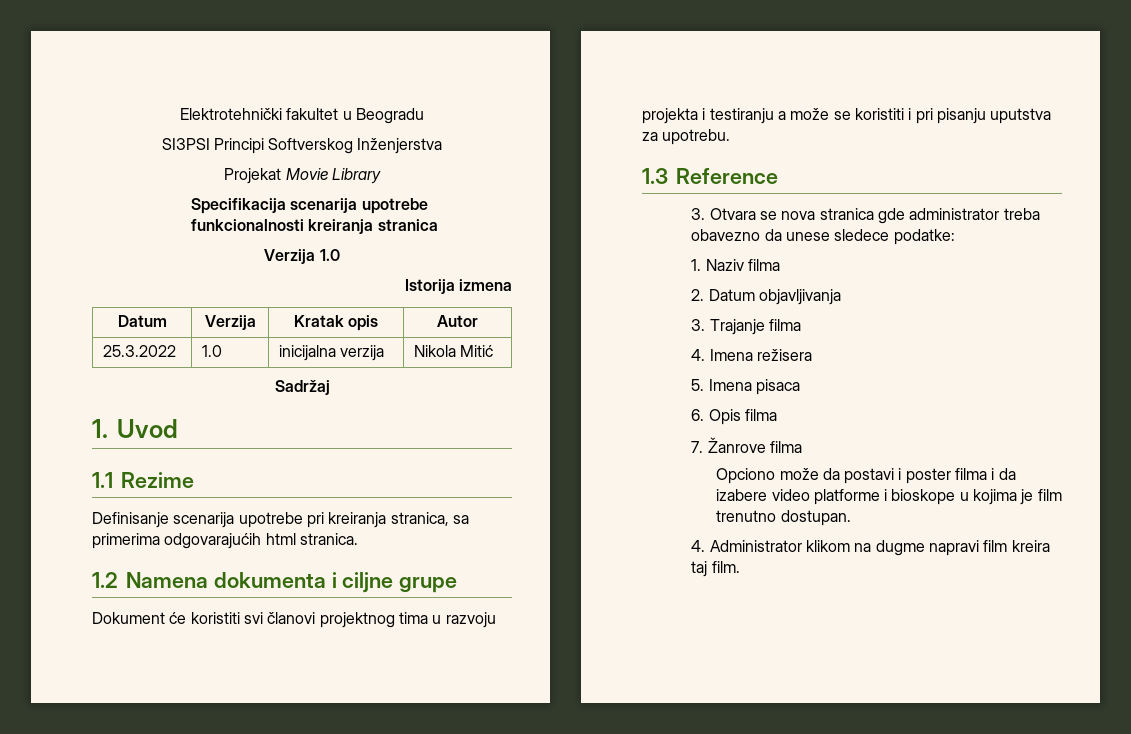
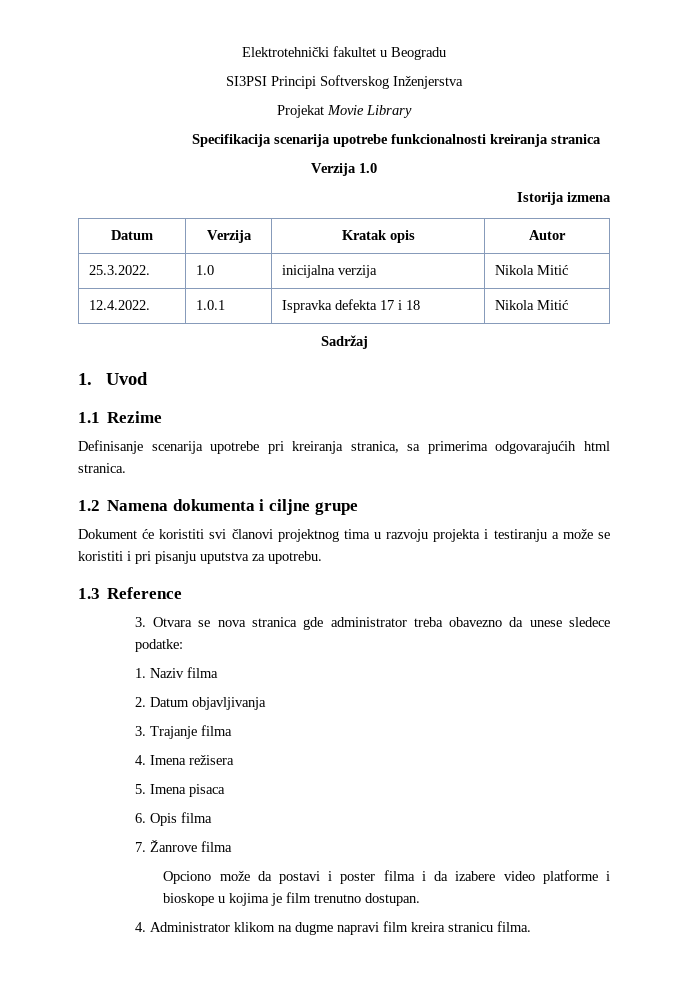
- 25.3.2022 | 1.0 | inicijalna verzija | Nikola Mitić
+ 25.3.2022. | 1.0 | inicijalna verzija | Nikola Mitić
+ 12.4.2022. | 1.0.1 | Ispravka defekta 17 i 18 | Nikola Mitić
- 4. Administrator klikom na dugme napravi film kreira taj film.
+ 4. Administrator klikom na dugme napravi film kreira stranicu filma.

